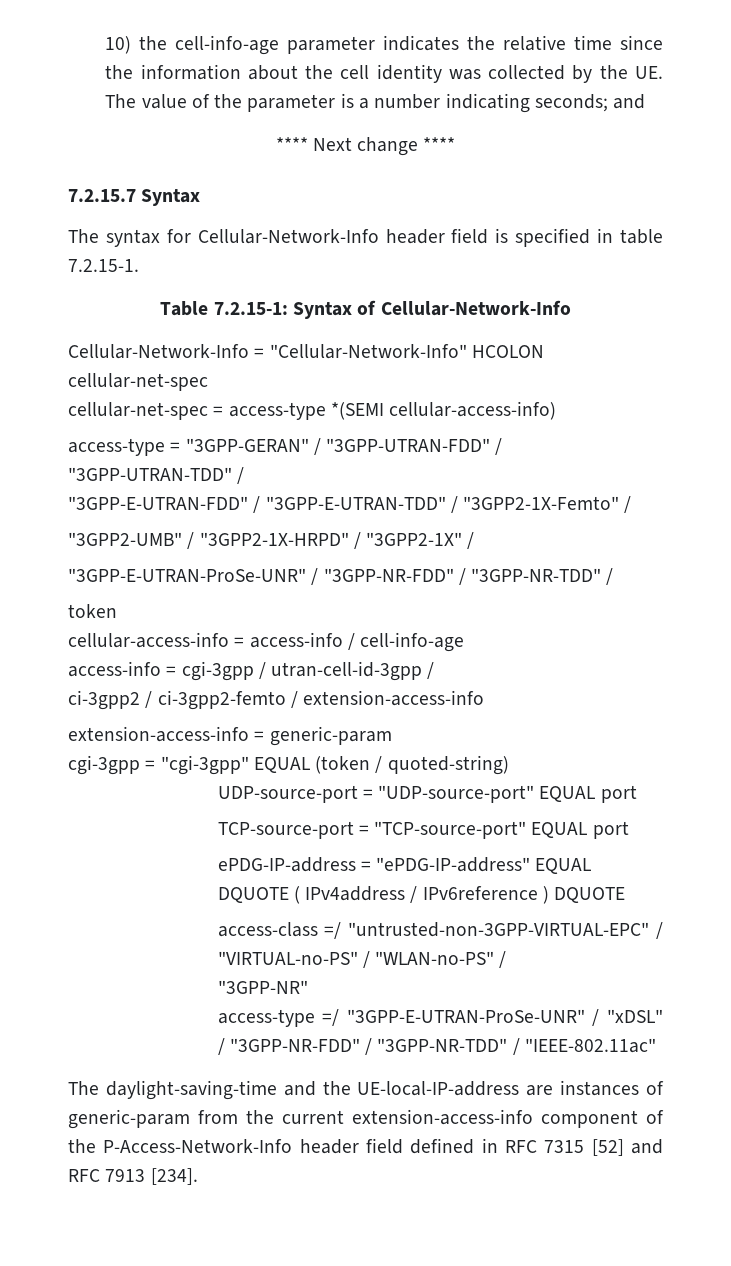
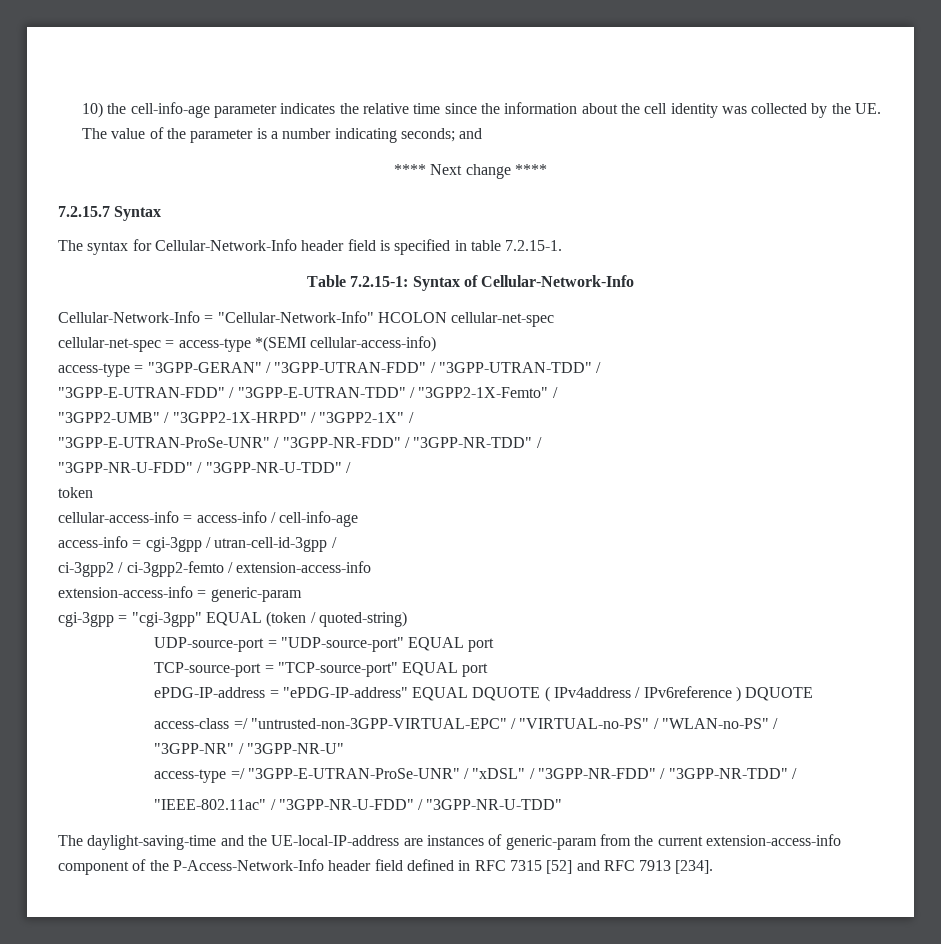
+ "3GPP-NR-U-FDD" / "3GPP-NR-U-TDD" /
- "3GPP-NR"
+ "3GPP-NR" / "3GPP-NR-U"
- access-type =/ "3GPP-E-UTRAN-ProSe-UNR" / "xDSL" / "3GPP-NR-FDD" / "3GPP-NR-TDD" / "IEEE-802.11ac"
+ access-type =/ "3GPP-E-UTRAN-ProSe-UNR" / "xDSL" / "3GPP-NR-FDD" / "3GPP-NR-TDD" /
+ "IEEE-802.11ac" / "3GPP-NR-U-FDD" / "3GPP-NR-U-TDD"

